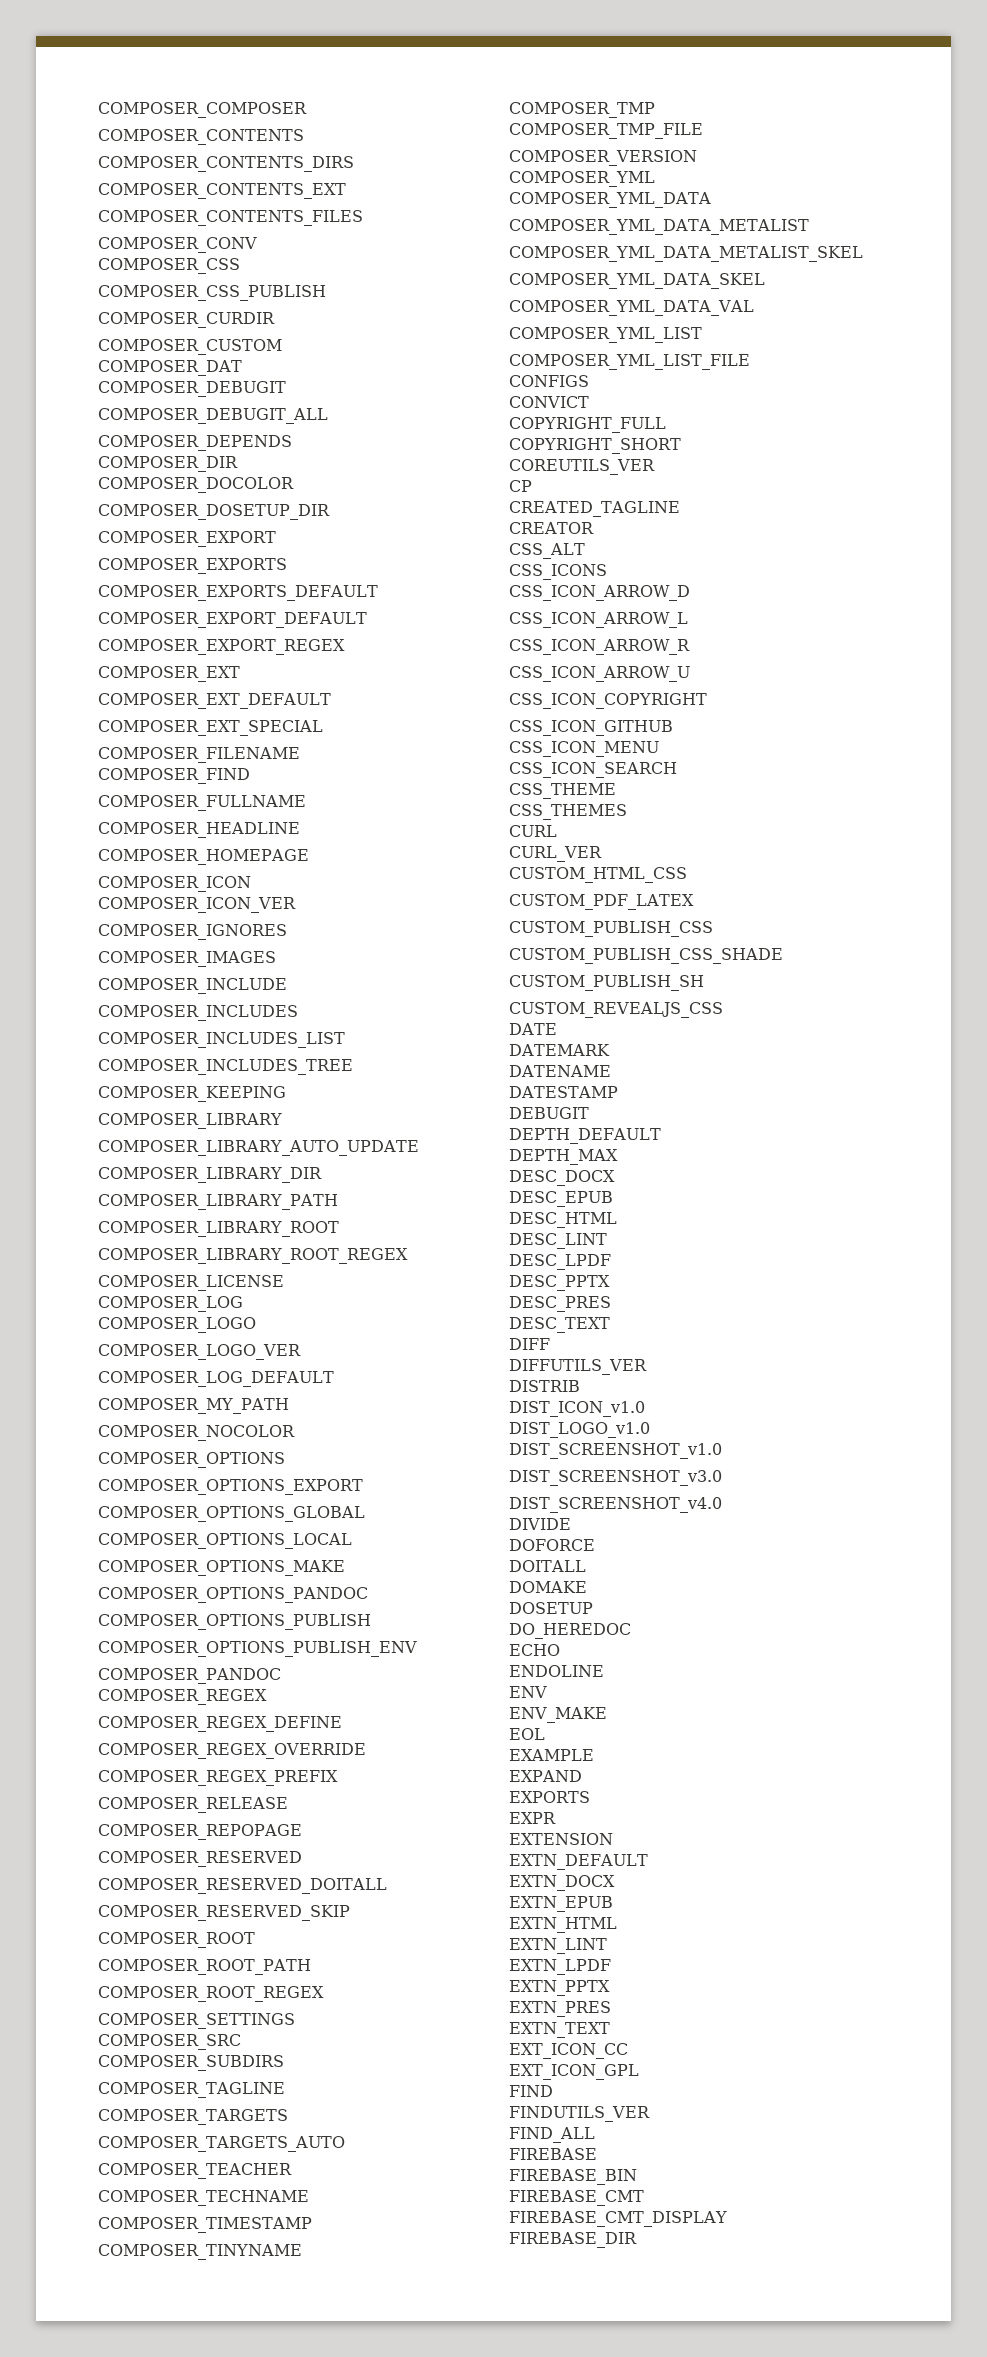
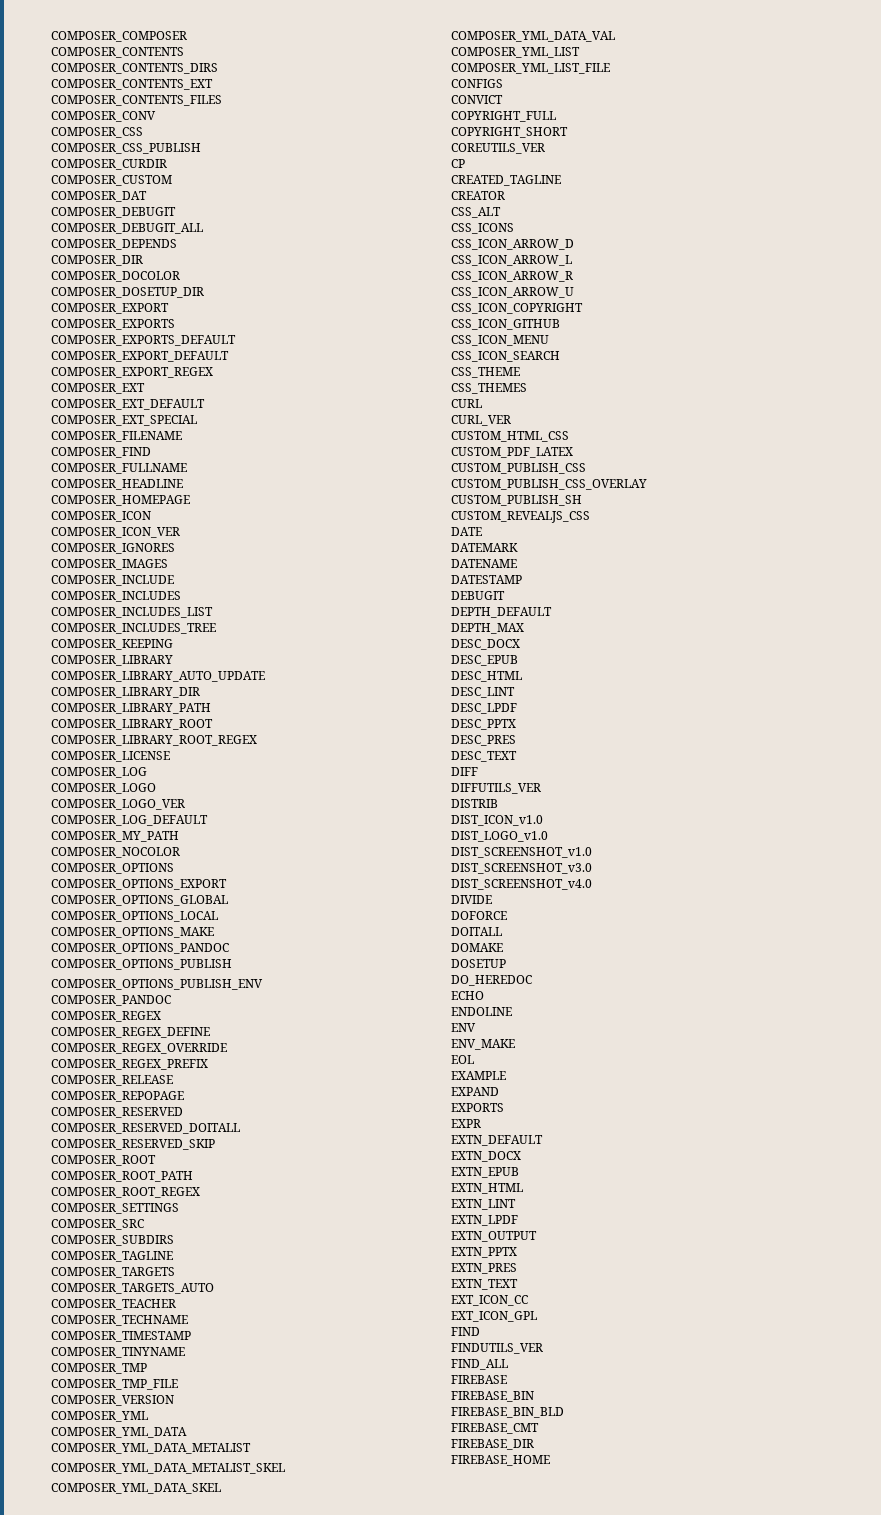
- CUSTOM_PUBLISH_CSS_SHADE
+ CUSTOM_PUBLISH_CSS_OVERLAY
- EXTENSION
+ EXTN_OUTPUT
+ FIREBASE_BIN_BLD
- FIREBASE_CMT_DISPLAY
  FIREBASE_DIR
+ FIREBASE_HOME

